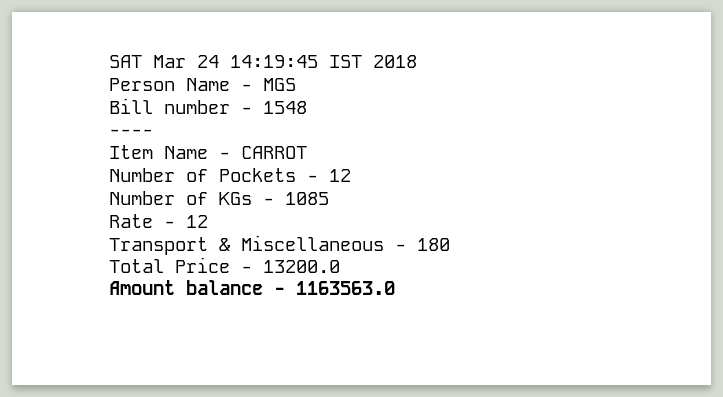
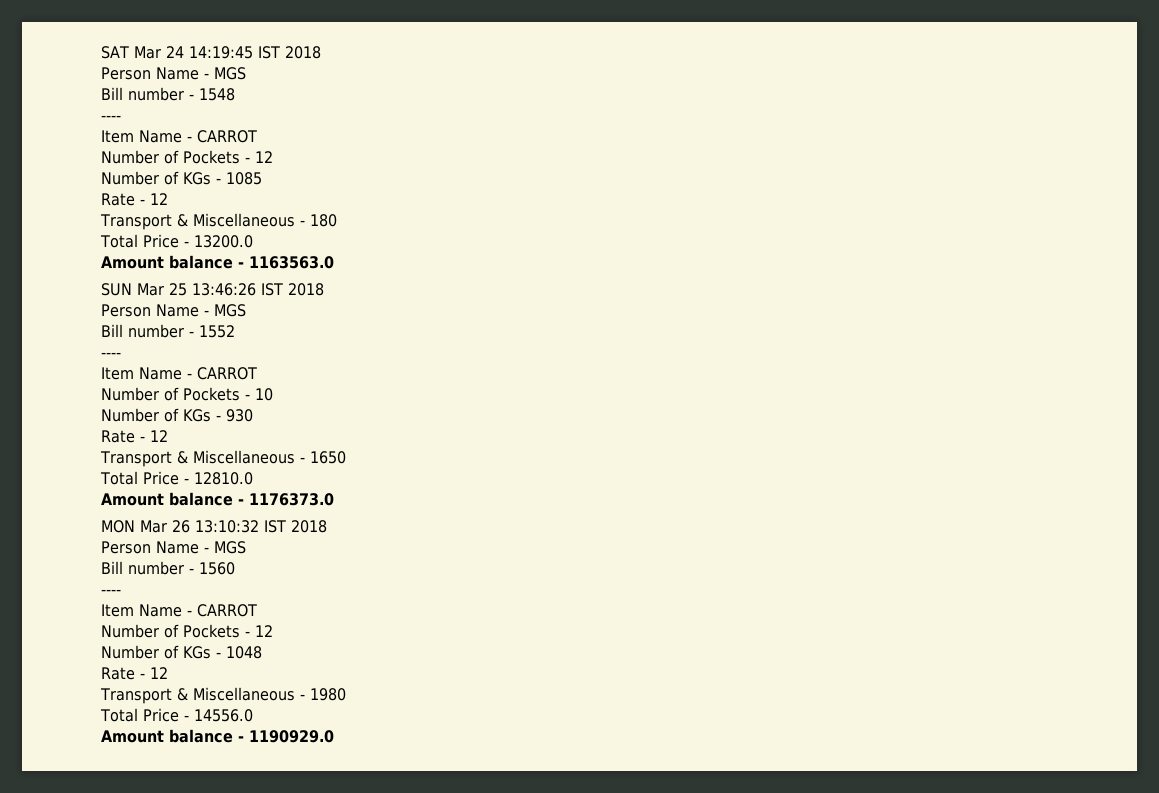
+ SUN Mar 25 13:46:26 IST 2018
+ Person Name - MGS
+ Bill number - 1552
+ ----
+ Item Name - CARROT
+ Number of Pockets - 10
+ Number of KGs - 930
+ Rate - 12
+ Transport & Miscellaneous - 1650
+ Total Price - 12810.0
+ Amount balance - 1176373.0
+ MON Mar 26 13:10:32 IST 2018
+ Person Name - MGS
+ Bill number - 1560
+ ----
+ Item Name - CARROT
+ Number of Pockets - 12
+ Number of KGs - 1048
+ Rate - 12
+ Transport & Miscellaneous - 1980
+ Total Price - 14556.0
+ Amount balance - 1190929.0

